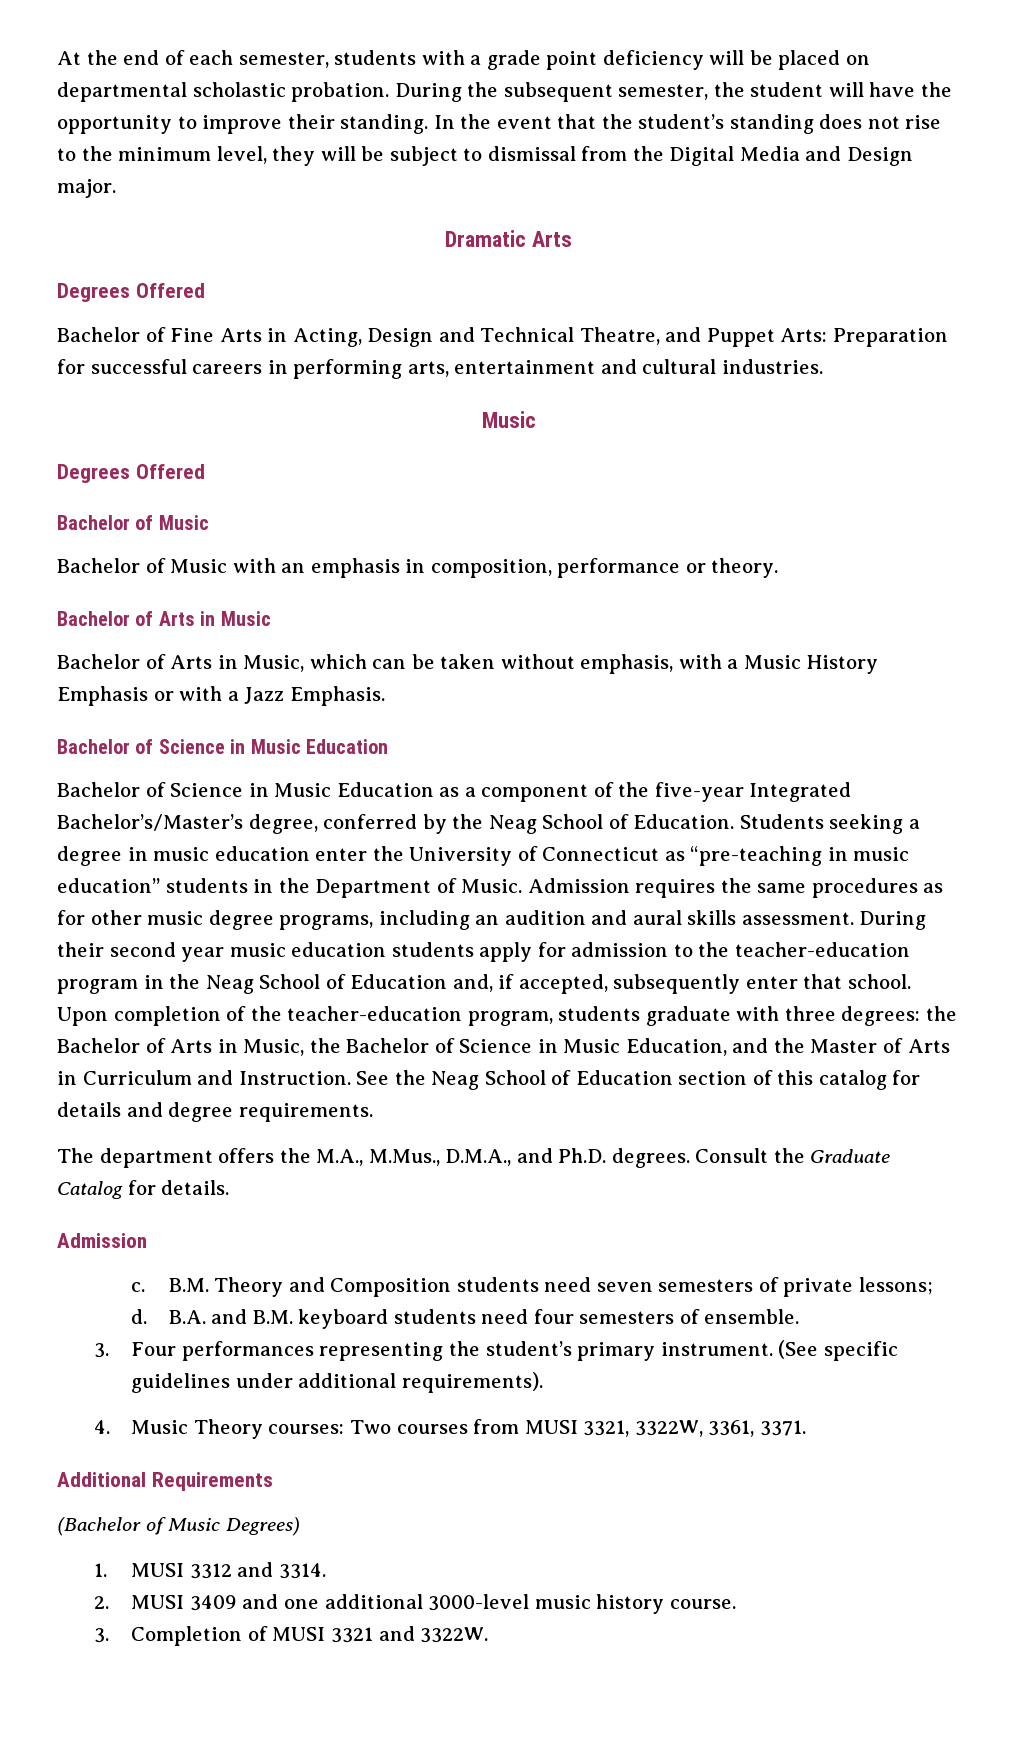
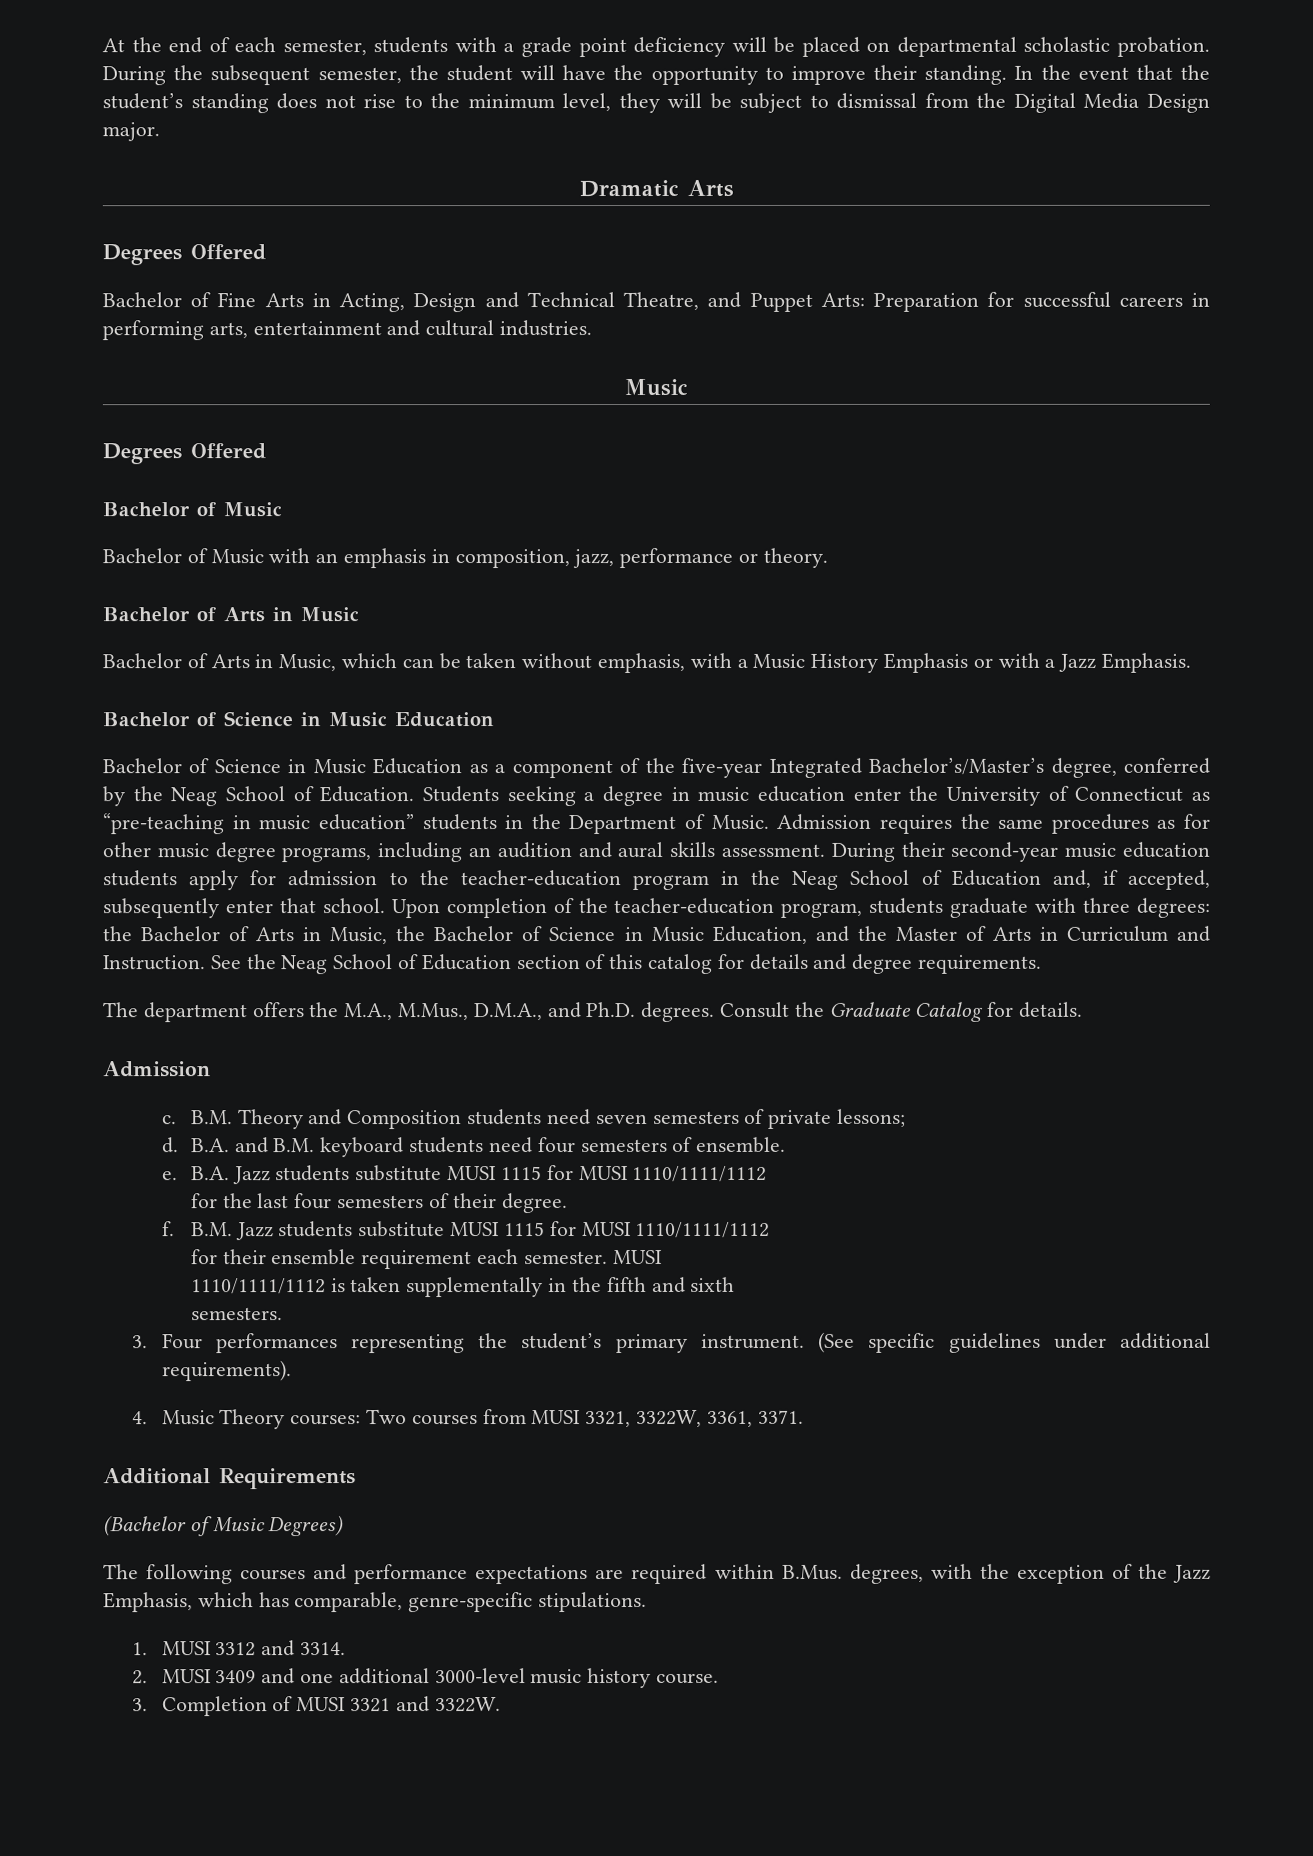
- In the event that the student’s standing does not rise to the minimum level, they will be subject to dismissal from the Digital Media and Design major.
+ In the event that the student’s standing does not rise to the minimum level, they will be subject to dismissal from the Digital Media Design major.
- Bachelor of Music with an emphasis in composition, performance or theory.
+ Bachelor of Music with an emphasis in composition, jazz, performance or theory.
- During their second year music education students apply for admission to the teacher-education program in the Neag School of Education and, if accepted, subsequently enter that school.
+ During their second-year music education students apply for admission to the teacher-education program in the Neag School of Education and, if accepted, subsequently enter that school.
+ e. B.A. Jazz students substitute MUSI 1115 for MUSI 1110/1111/1112
+ for the last four semesters of their degree.
+ f. B.M. Jazz students substitute MUSI 1115 for MUSI 1110/1111/1112
+ for their ensemble requirement each semester. MUSI
+ 1110/1111/1112 is taken supplementally in the fifth and sixth
+ semesters.
+ The following courses and performance expectations are required within B.Mus. degrees, with the exception of the Jazz Emphasis, which has comparable, genre-specific stipulations.

